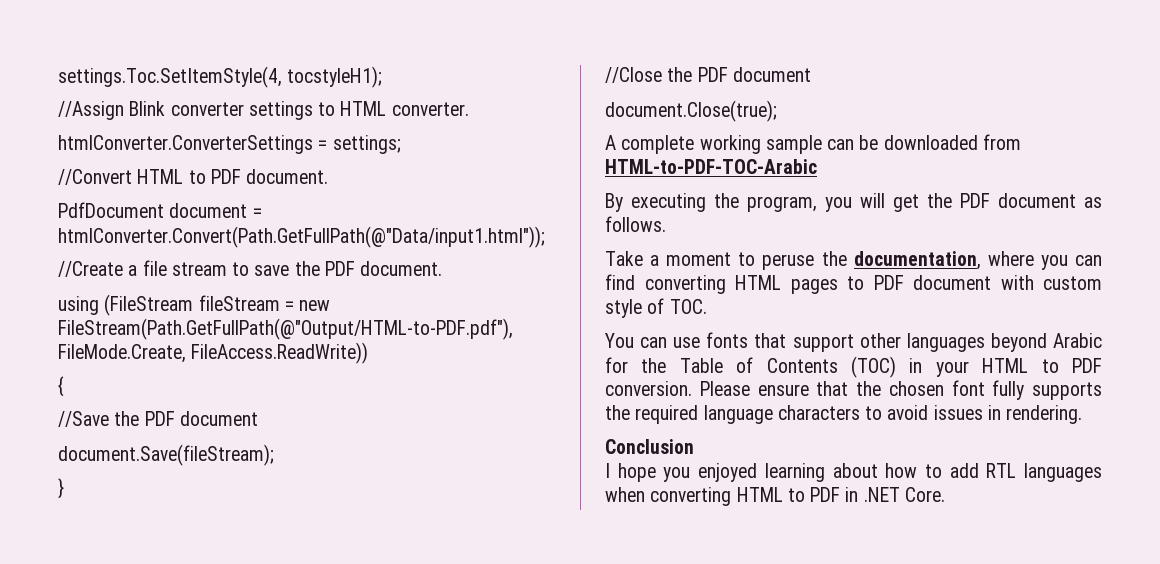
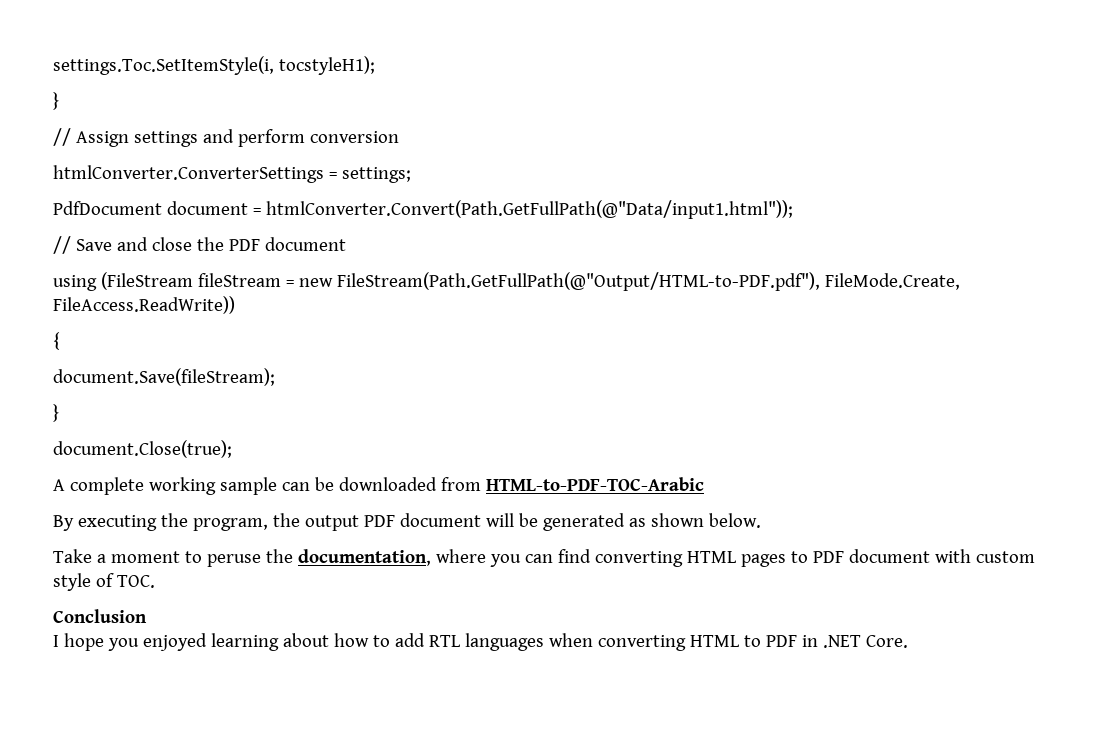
- settings.Toc.SetItemStyle(4, tocstyleH1);
- //Assign Blink converter settings to HTML converter.
+ settings.Toc.SetItemStyle(i, tocstyleH1);
+ }
+ // Assign settings and perform conversion
  htmlConverter.ConverterSettings = settings;
- //Convert HTML to PDF document.
  PdfDocument document = htmlConverter.Convert(Path.GetFullPath(@"Data/input1.html"));
- //Create a file stream to save the PDF document.
+ // Save and close the PDF document
- //Save the PDF document
  document.Save(fileStream);
  }
- //Close the PDF document
- By executing the program, you will get the PDF document as follows.
+ By executing the program, the output PDF document will be generated as shown below.
- You can use fonts that support other languages beyond Arabic for the Table of Contents (TOC) in your HTML to PDF conversion. Please ensure that the chosen font fully supports the required language characters to avoid issues in rendering.

